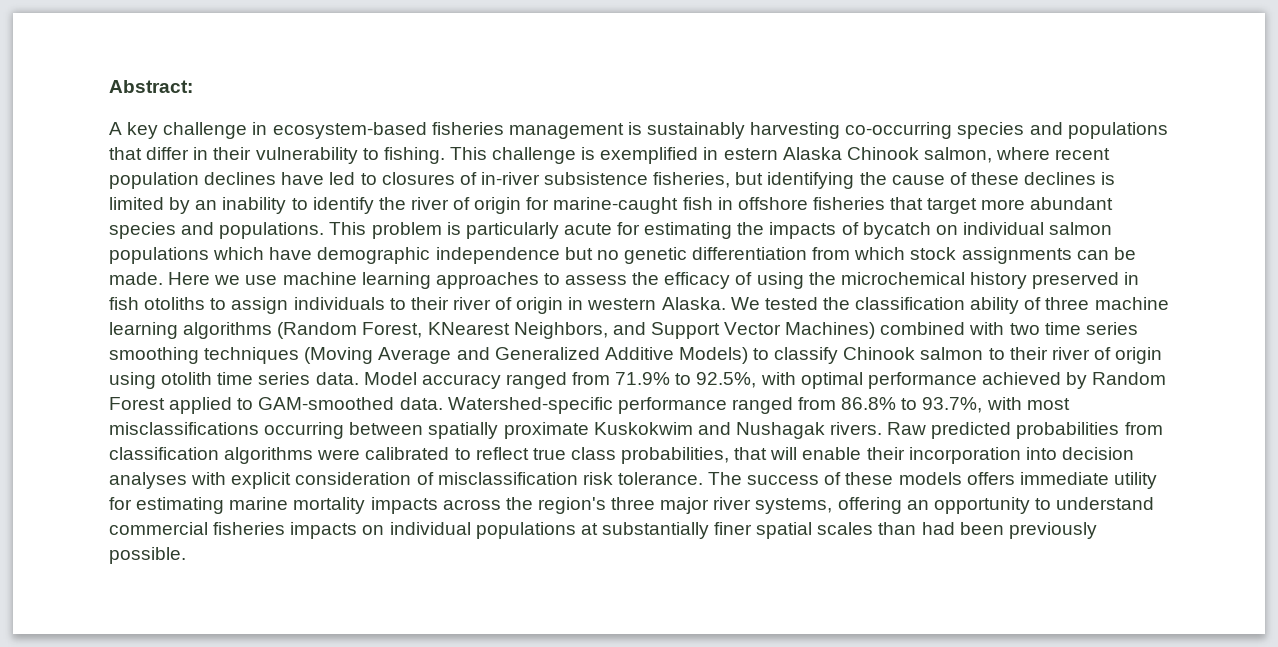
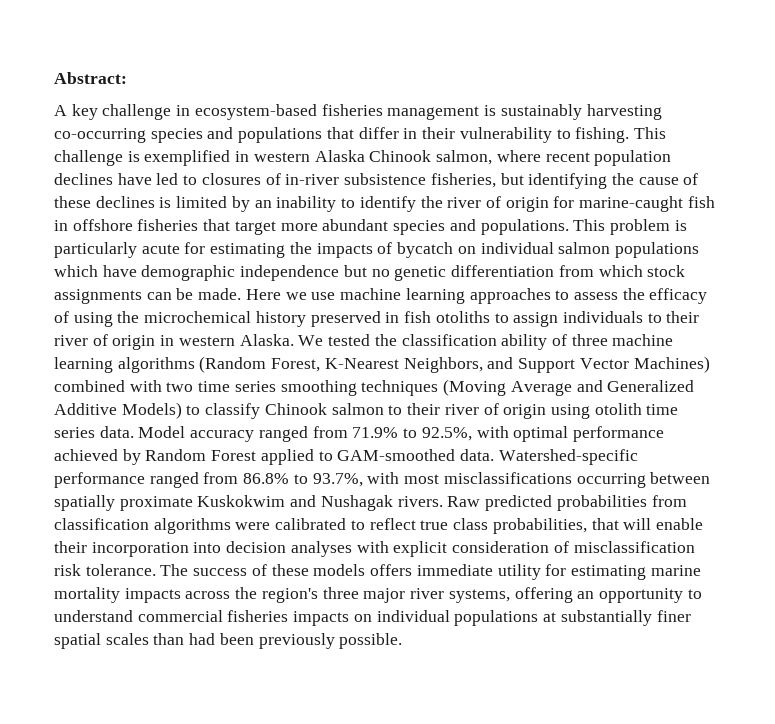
- This challenge is exemplified in estern Alaska Chinook salmon, where recent population declines have led to closures of in-river subsistence fisheries, but identifying the cause of these declines is limited by an inability to identify the river of origin for marine-caught fish in offshore fisheries that target more abundant species and populations.
+ This challenge is exemplified in western Alaska Chinook salmon, where recent population declines have led to closures of in-river subsistence fisheries, but identifying the cause of these declines is limited by an inability to identify the river of origin for marine-caught fish in offshore fisheries that target more abundant species and populations.
- We tested the classification ability of three machine learning algorithms (Random Forest, KNearest Neighbors, and Support Vector Machines) combined with two time series smoothing techniques (Moving Average and Generalized Additive Models) to classify Chinook salmon to their river of origin using otolith time series data.
+ We tested the classification ability of three machine learning algorithms (Random Forest, K-Nearest Neighbors, and Support Vector Machines) combined with two time series smoothing techniques (Moving Average and Generalized Additive Models) to classify Chinook salmon to their river of origin using otolith time series data.

